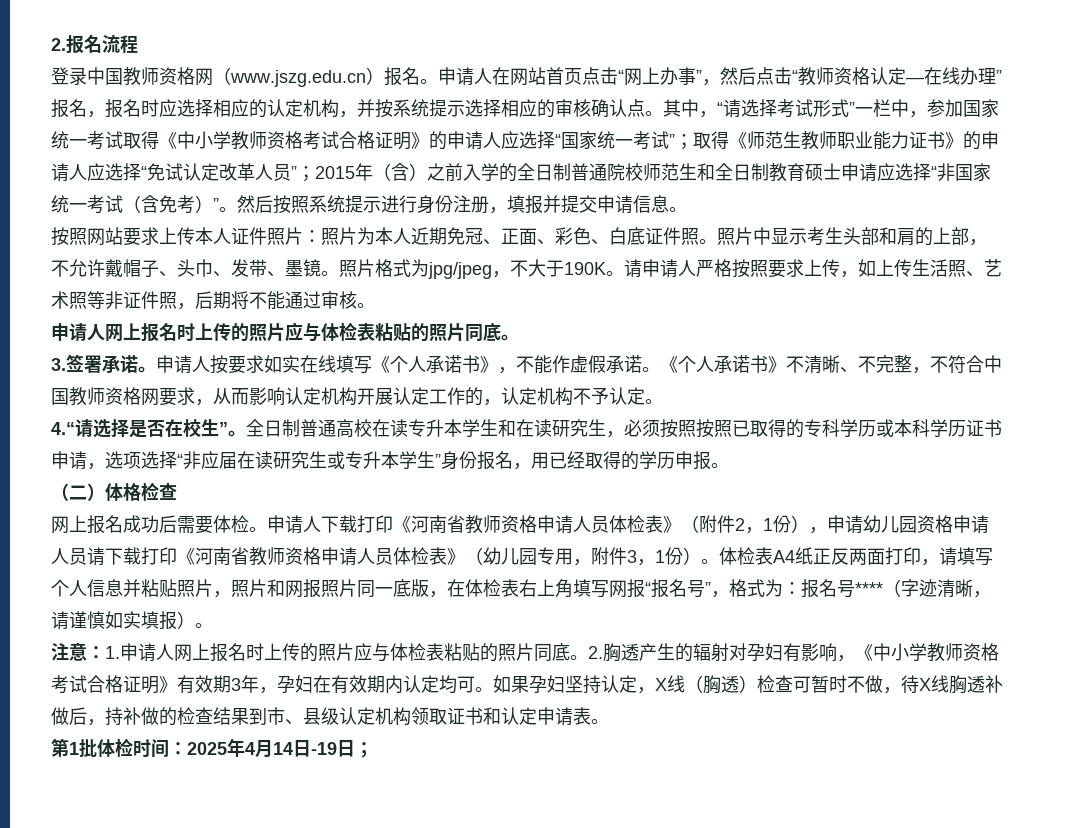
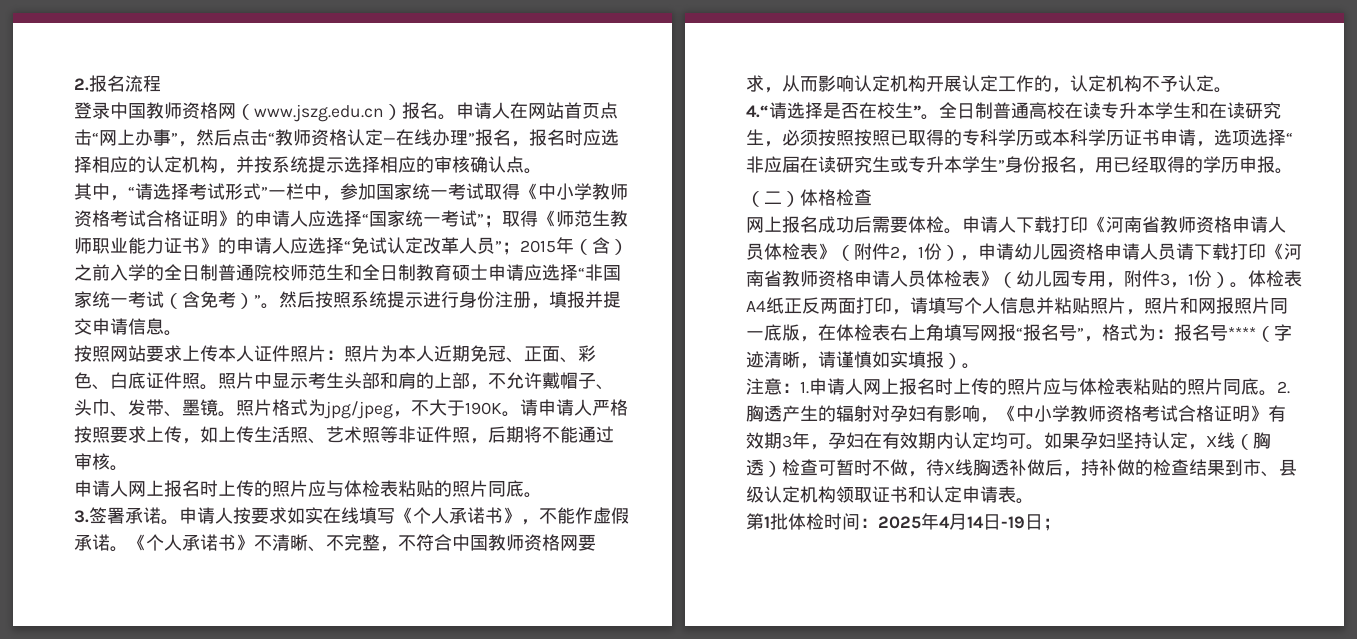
- 申请人在网站首页点击“网上办事”，然后点击“教师资格认定—在线办理”报名，报名时应选择相应的认定机构，并按系统提示选择相应的审核确认点。其中，“请选择考试形式”一栏中，参加国家统一考试取得《中小学教师资格考试合格证明》的申请人应选择“国家统一考试”；
+ 申请人在网站首页点击“网上办事”，然后点击“教师资格认定—在线办理”报名，报名时应选择相应的认定机构，并按系统提示选择相应的审核确认点。
+ 其中，“请选择考试形式”一栏中，参加国家统一考试取得《中小学教师资格考试合格证明》的申请人应选择“国家统一考试”；

